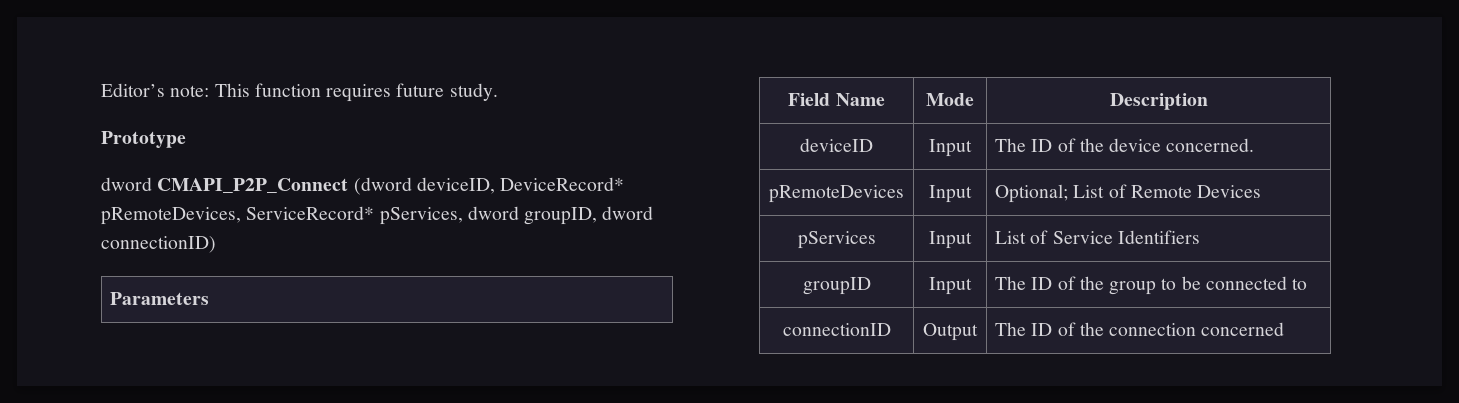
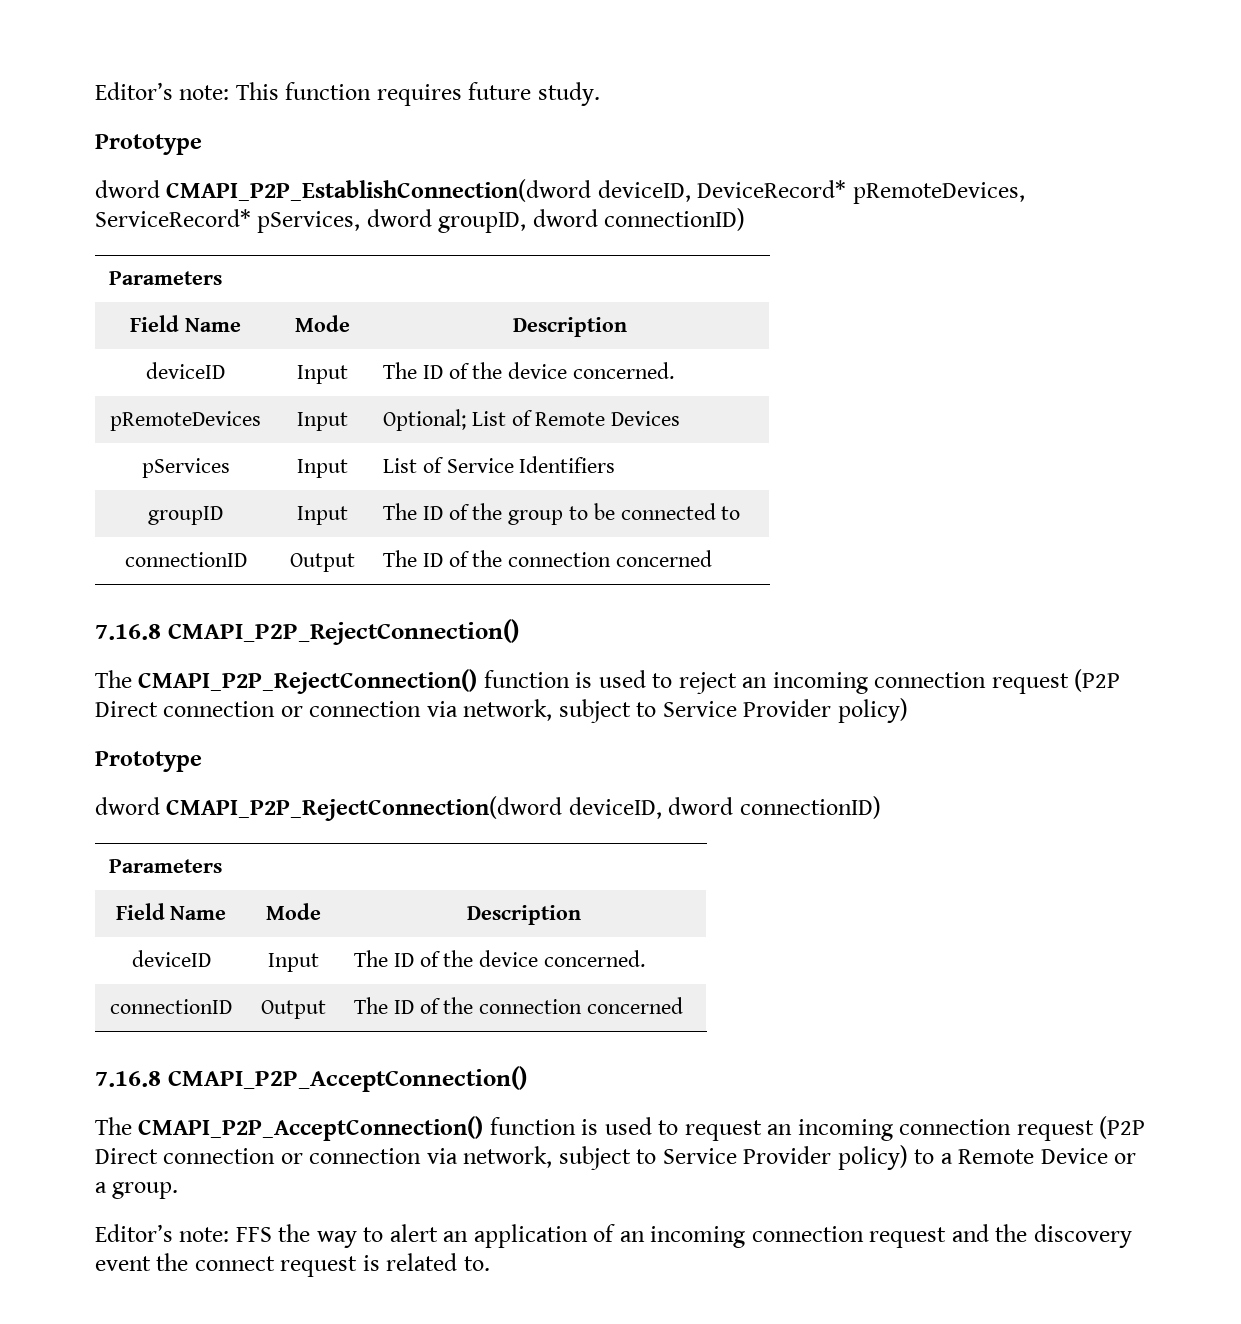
- dword CMAPI_P2P_Connect (dword deviceID, DeviceRecord* pRemoteDevices, ServiceRecord* pServices, dword groupID, dword connectionID)
+ dword CMAPI_P2P_EstablishConnection(dword deviceID, DeviceRecord* pRemoteDevices, ServiceRecord* pServices, dword groupID, dword connectionID)
+ 7.16.8 CMAPI_P2P_RejectConnection()
+ The CMAPI_P2P_RejectConnection() function is used to reject an incoming connection request (P2P Direct connection or connection via network, subject to Service Provider policy)
+ Prototype
+ dword CMAPI_P2P_RejectConnection(dword deviceID, dword connectionID)
+ Parameters
+ Field Name | Mode | Description
+ deviceID | Input | The ID of the device concerned.
+ connectionID | Output | The ID of the connection concerned
+ 7.16.8 CMAPI_P2P_AcceptConnection()
+ The CMAPI_P2P_AcceptConnection() function is used to request an incoming connection request (P2P Direct connection or connection via network, subject to Service Provider policy) to a Remote Device or a group.
+ Editor’s note: FFS the way to alert an application of an incoming connection request and the discovery event the connect request is related to.

